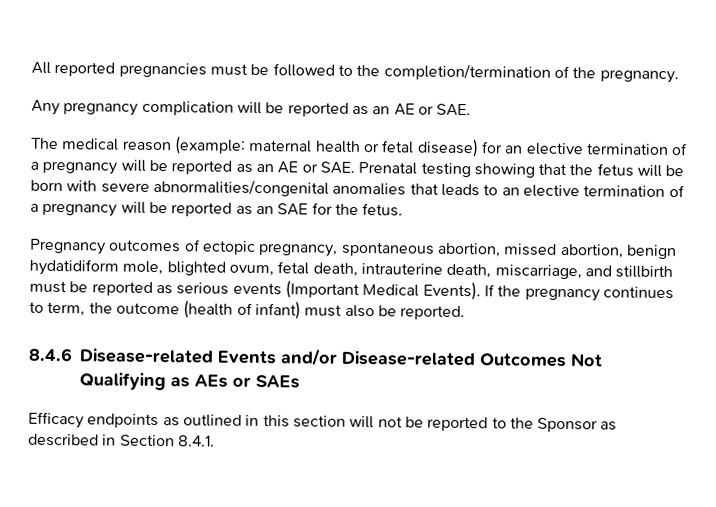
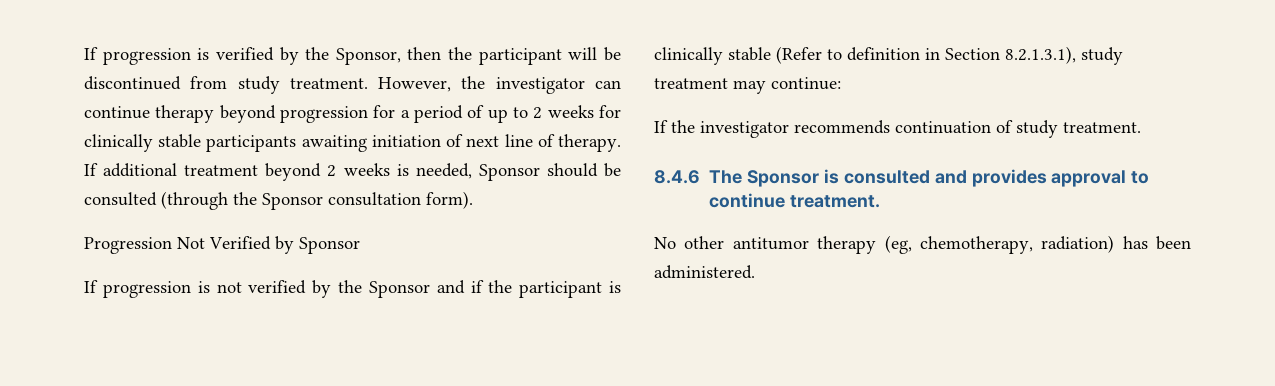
- All reported pregnancies must be followed to the completion/termination of the pregnancy.
- Any pregnancy complication will be reported as an AE or SAE.
- The medical reason (example: maternal health or fetal disease) for an elective termination of a pregnancy will be reported as an AE or SAE. Prenatal testing showing that the fetus will be born with severe abnormalities/congenital anomalies that leads to an elective termination of a pregnancy will be reported as an SAE for the fetus.
- Pregnancy outcomes of ectopic pregnancy, spontaneous abortion, missed abortion, benign hydatidiform mole, blighted ovum, fetal death, intrauterine death, miscarriage, and stillbirth must be reported as serious events (Important Medical Events). If the pregnancy continues to term, the outcome (health of infant) must also be reported.
- 8.4.6 Disease-related Events and/or Disease-related Outcomes Not Qualifying as AEs or SAEs
- Efficacy endpoints as outlined in this section will not be reported to the Sponsor as described in Section 8.4.1.
+ If progression is verified by the Sponsor, then the participant will be discontinued from study treatment. However, the investigator can continue therapy beyond progression for a period of up to 2 weeks for clinically stable participants awaiting initiation of next line of therapy. If additional treatment beyond 2 weeks is needed, Sponsor should be consulted (through the Sponsor consultation form).
+ Progression Not Verified by Sponsor
+ If progression is not verified by the Sponsor and if the participant is clinically stable (Refer to definition in Section 8.2.1.3.1), study treatment may continue:
+ If the investigator recommends continuation of study treatment.
+ 8.4.6 The Sponsor is consulted and provides approval to continue treatment.
+ No other antitumor therapy (eg, chemotherapy, radiation) has been administered.

